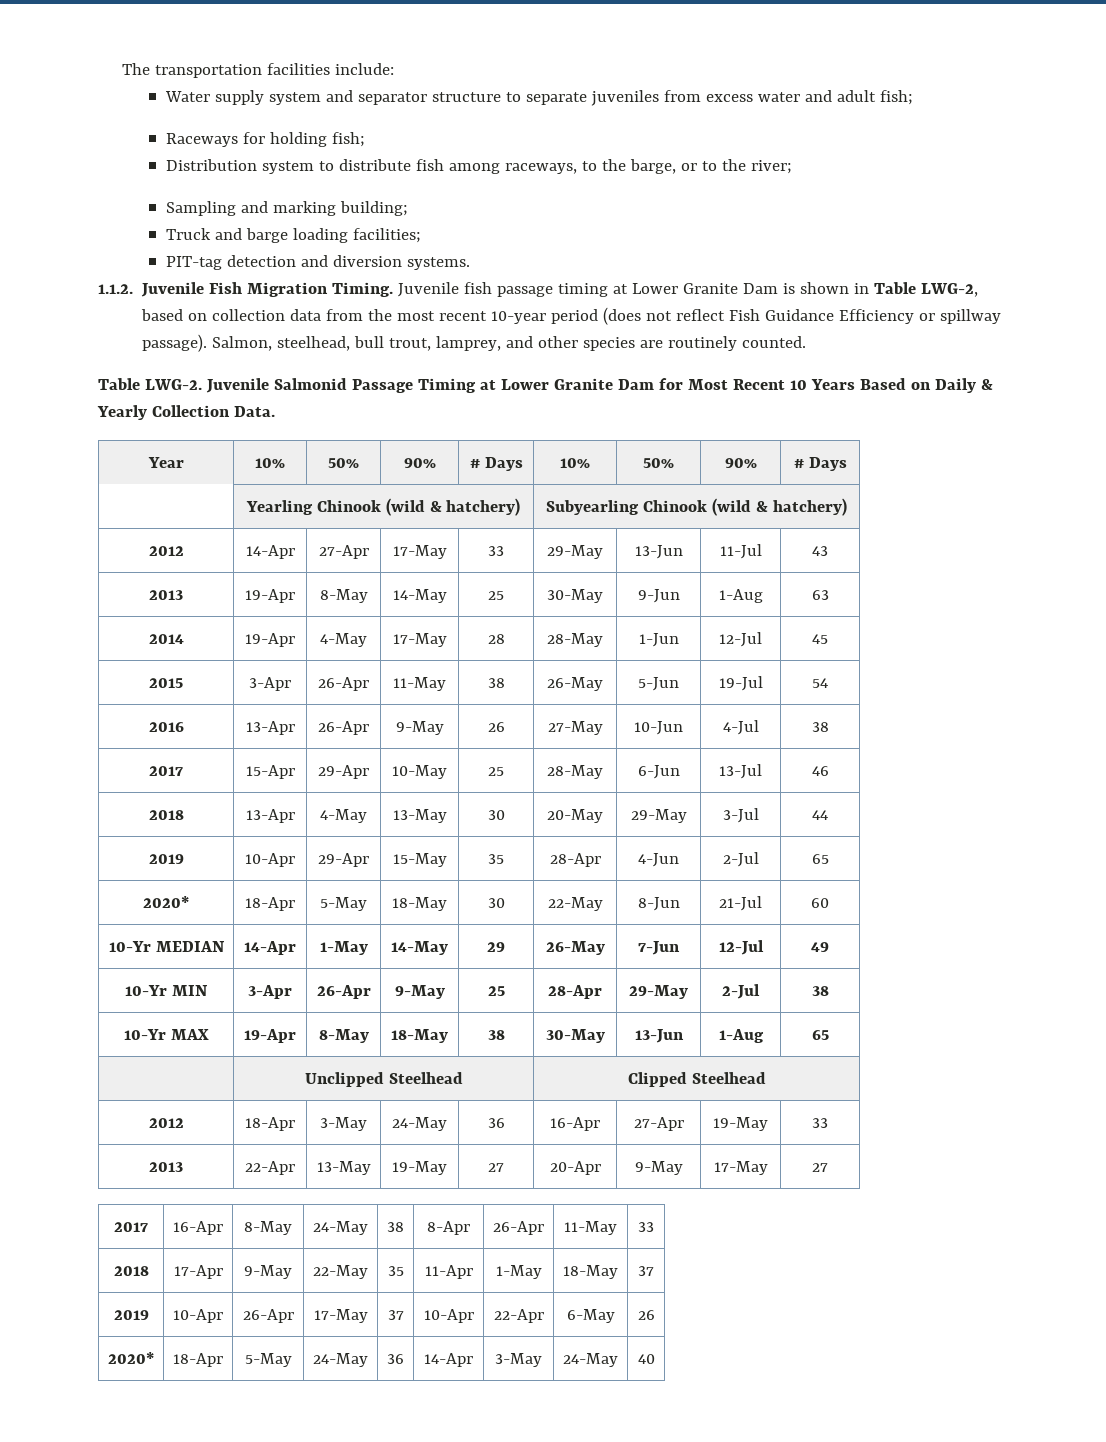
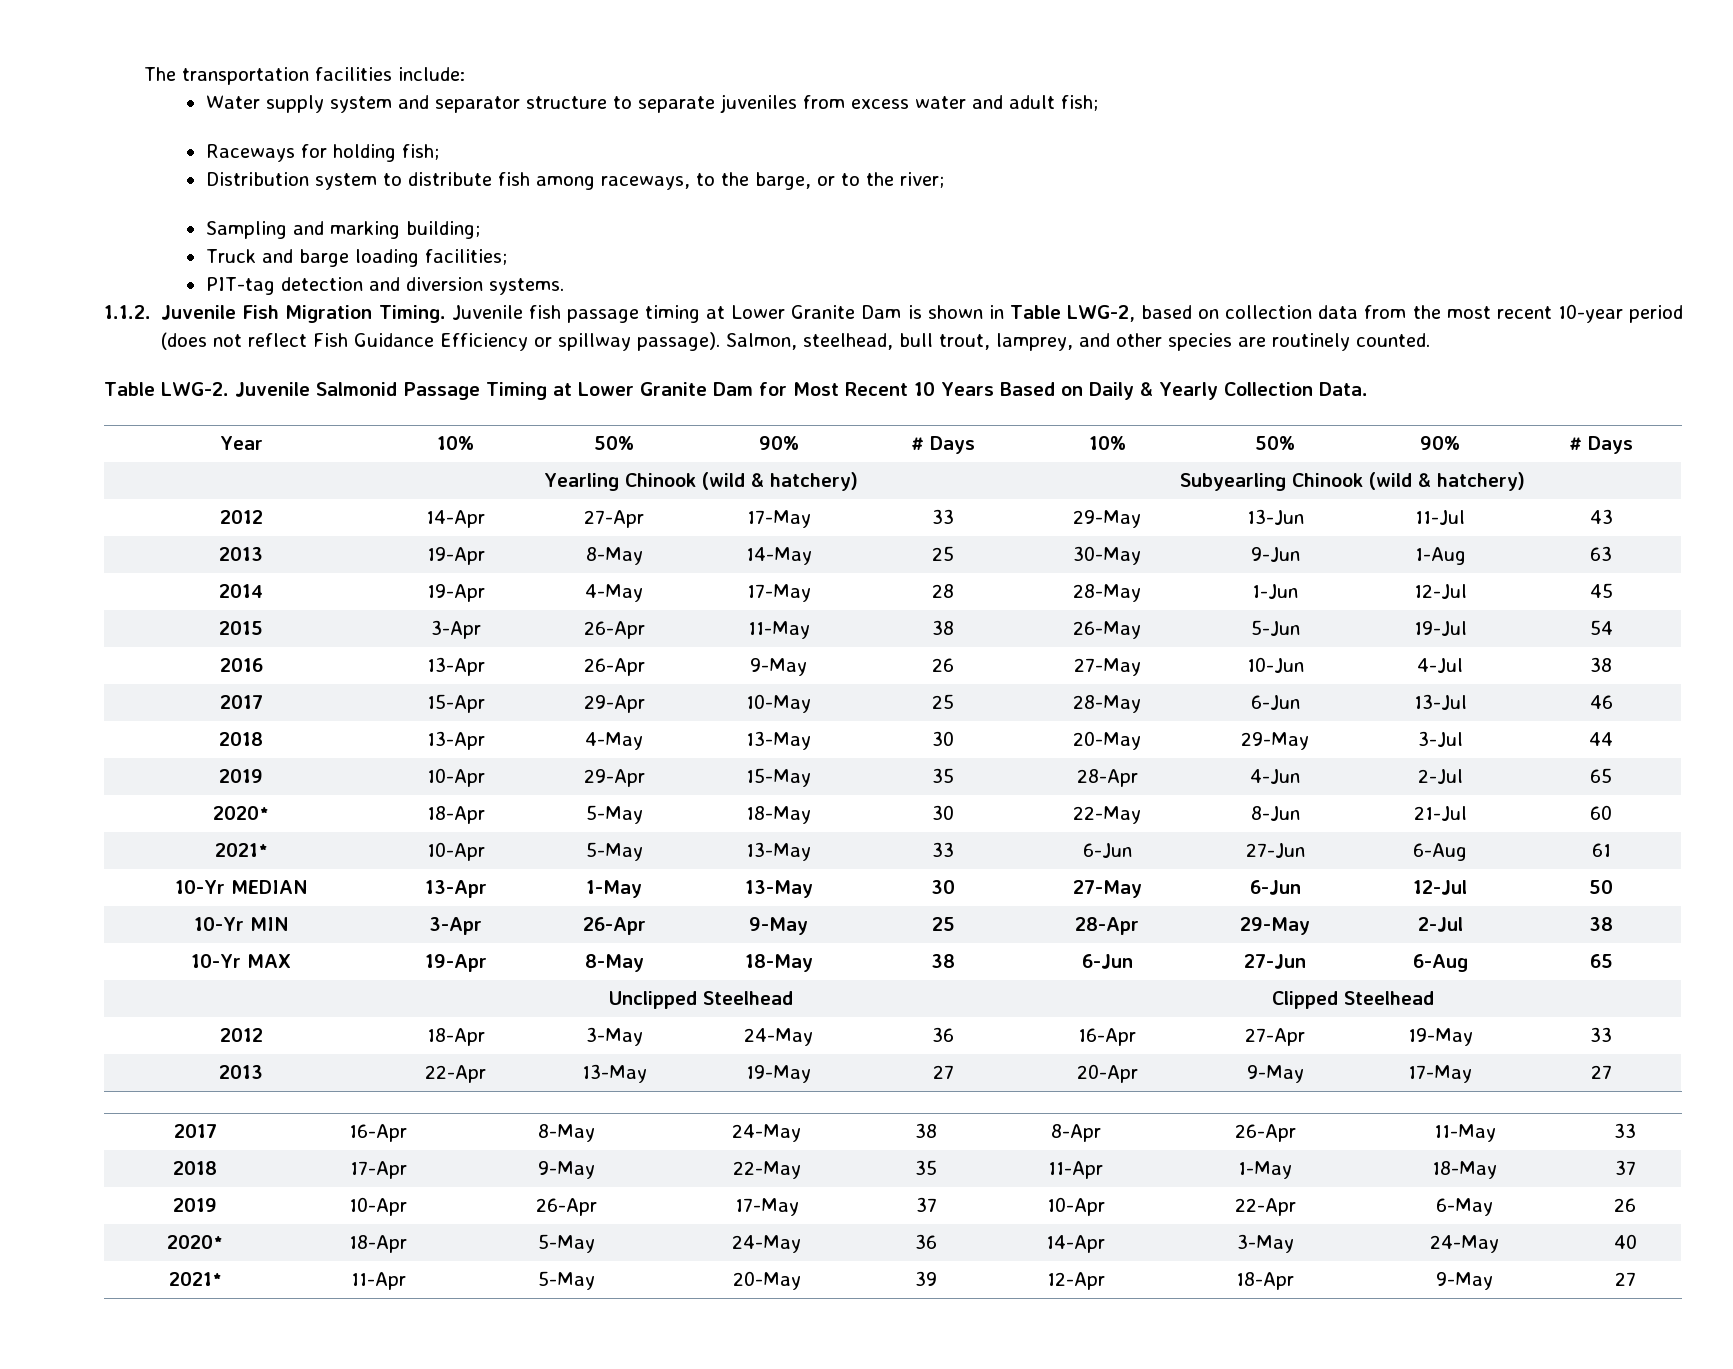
+ 2021* | 10-Apr | 5-May | 13-May | 33 | 6-Jun | 27-Jun | 6-Aug | 61
- 10-Yr MEDIAN | 14-Apr | 1-May | 14-May | 29 | 26-May | 7-Jun | 12-Jul | 49
+ 10-Yr MEDIAN | 13-Apr | 1-May | 13-May | 30 | 27-May | 6-Jun | 12-Jul | 50
- 10-Yr MAX | 19-Apr | 8-May | 18-May | 38 | 30-May | 13-Jun | 1-Aug | 65
+ 10-Yr MAX | 19-Apr | 8-May | 18-May | 38 | 6-Jun | 27-Jun | 6-Aug | 65
+ 2021* | 11-Apr | 5-May | 20-May | 39 | 12-Apr | 18-Apr | 9-May | 27

